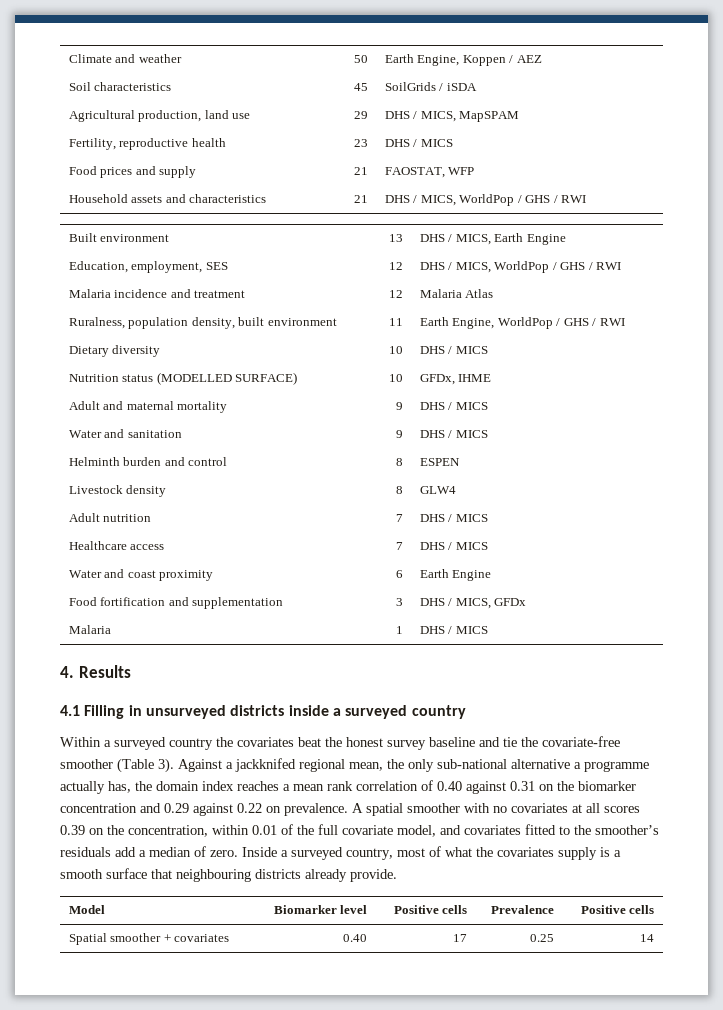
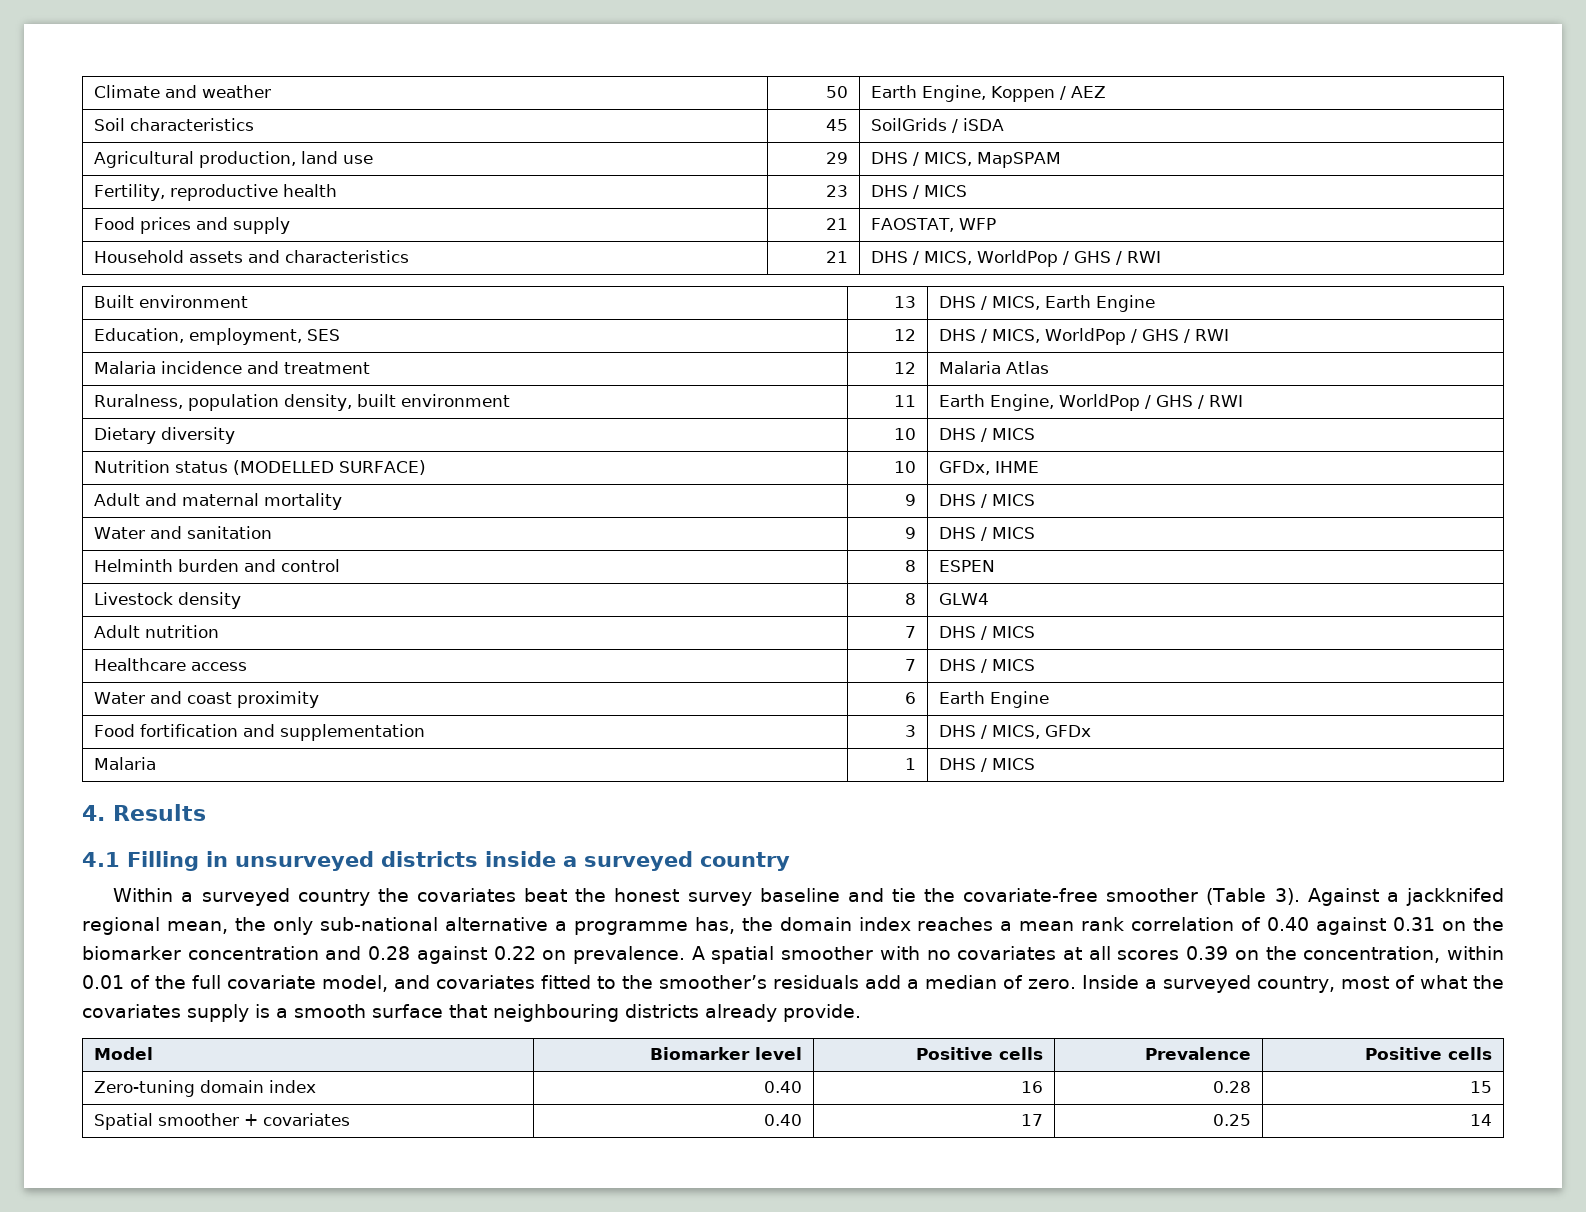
- Against a jackknifed regional mean, the only sub-national alternative a programme actually has, the domain index reaches a mean rank correlation of 0.40 against 0.31 on the biomarker concentration and 0.29 against 0.22 on prevalence.
+ Against a jackknifed regional mean, the only sub-national alternative a programme has, the domain index reaches a mean rank correlation of 0.40 against 0.31 on the biomarker concentration and 0.28 against 0.22 on prevalence.
+ Zero-tuning domain index | 0.40 | 16 | 0.28 | 15

